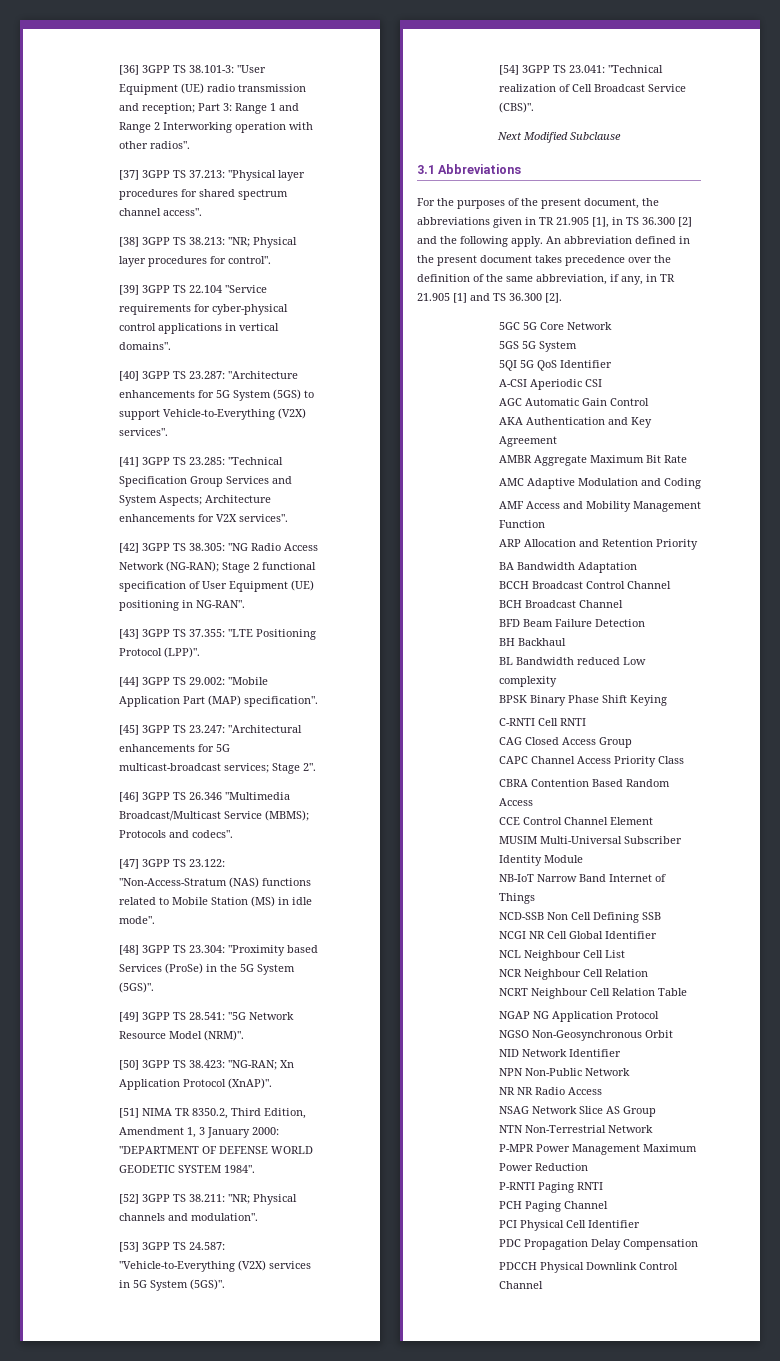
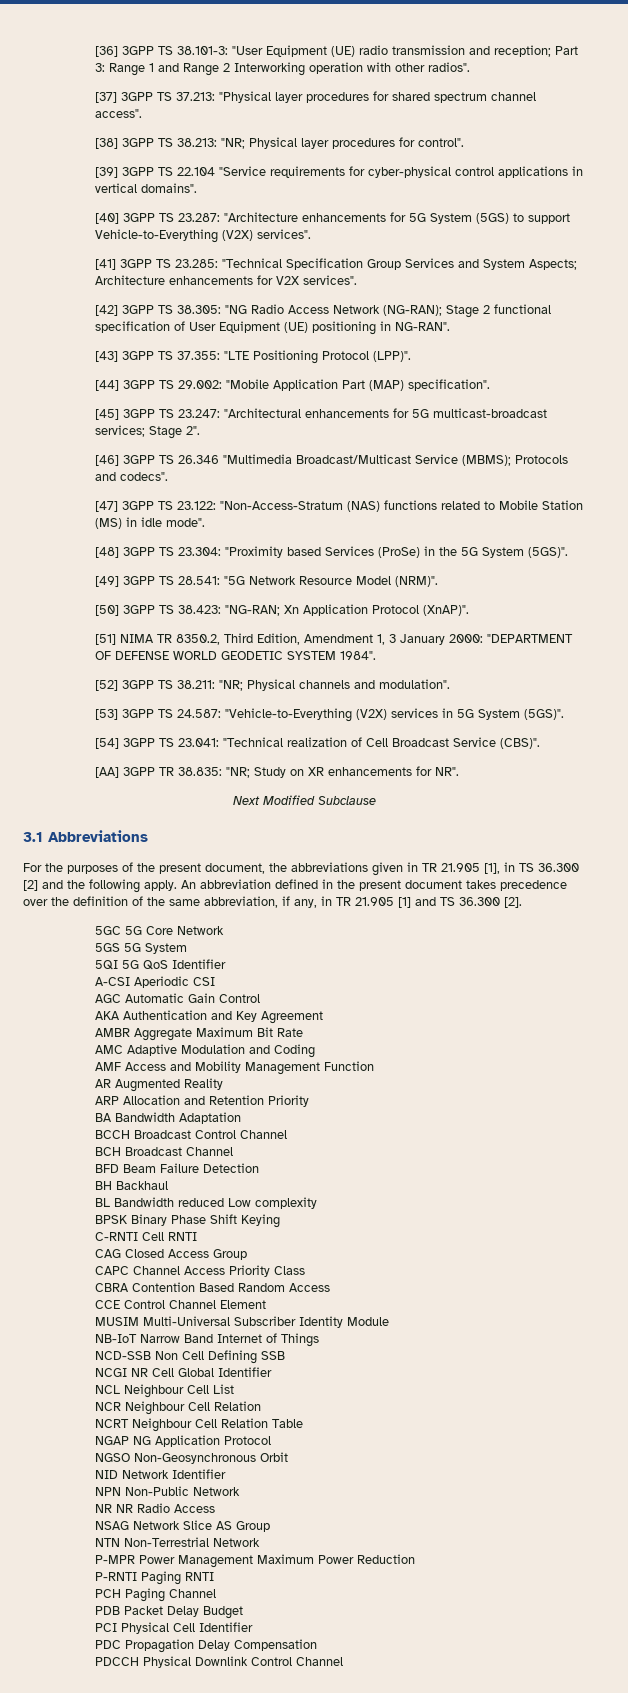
+ [AA] 3GPP TR 38.835: "NR; Study on XR enhancements for NR".
+ AR Augmented Reality
+ PDB Packet Delay Budget

